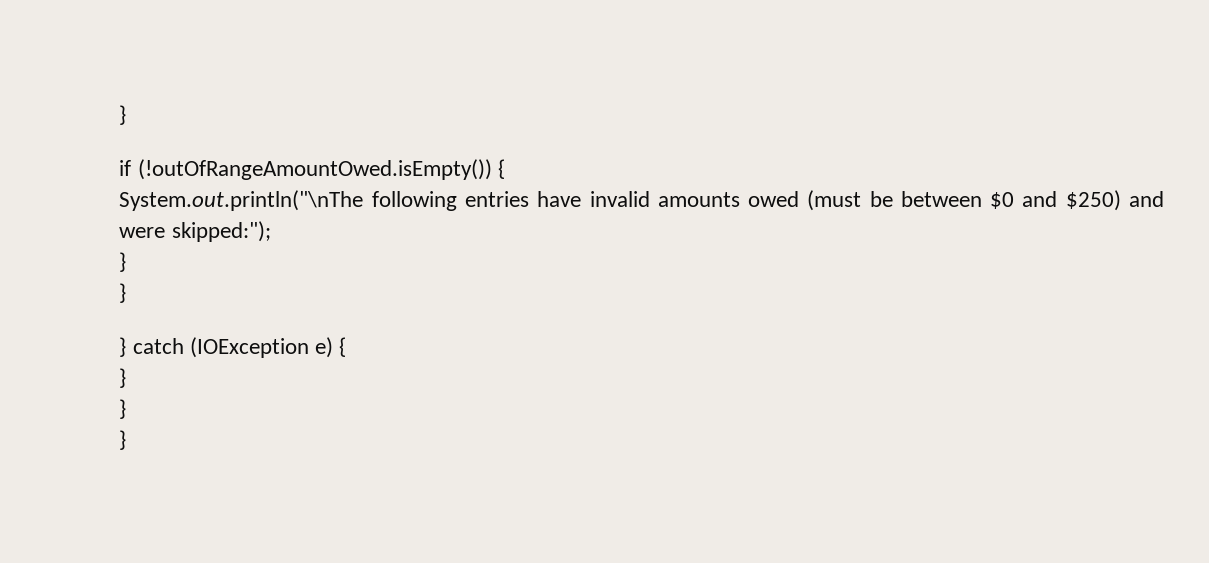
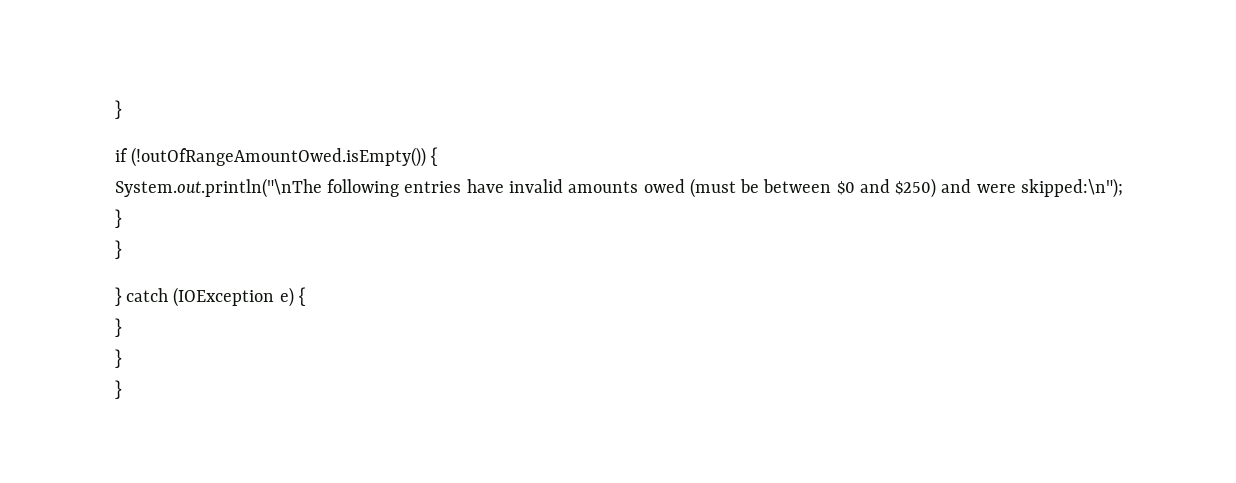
- System.out.println("\nThe following entries have invalid amounts owed (must be between $0 and $250) and were skipped:");
+ System.out.println("\nThe following entries have invalid amounts owed (must be between $0 and $250) and were skipped:\n");

